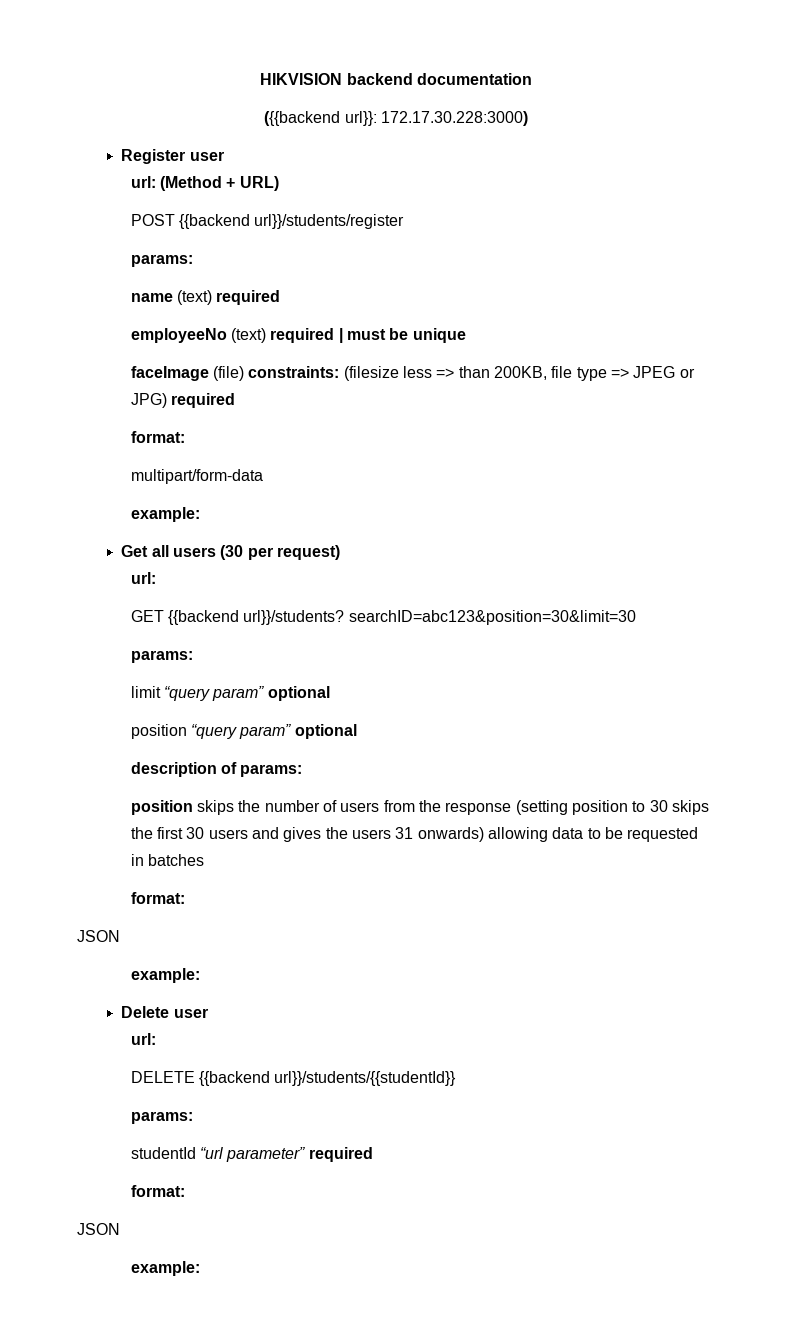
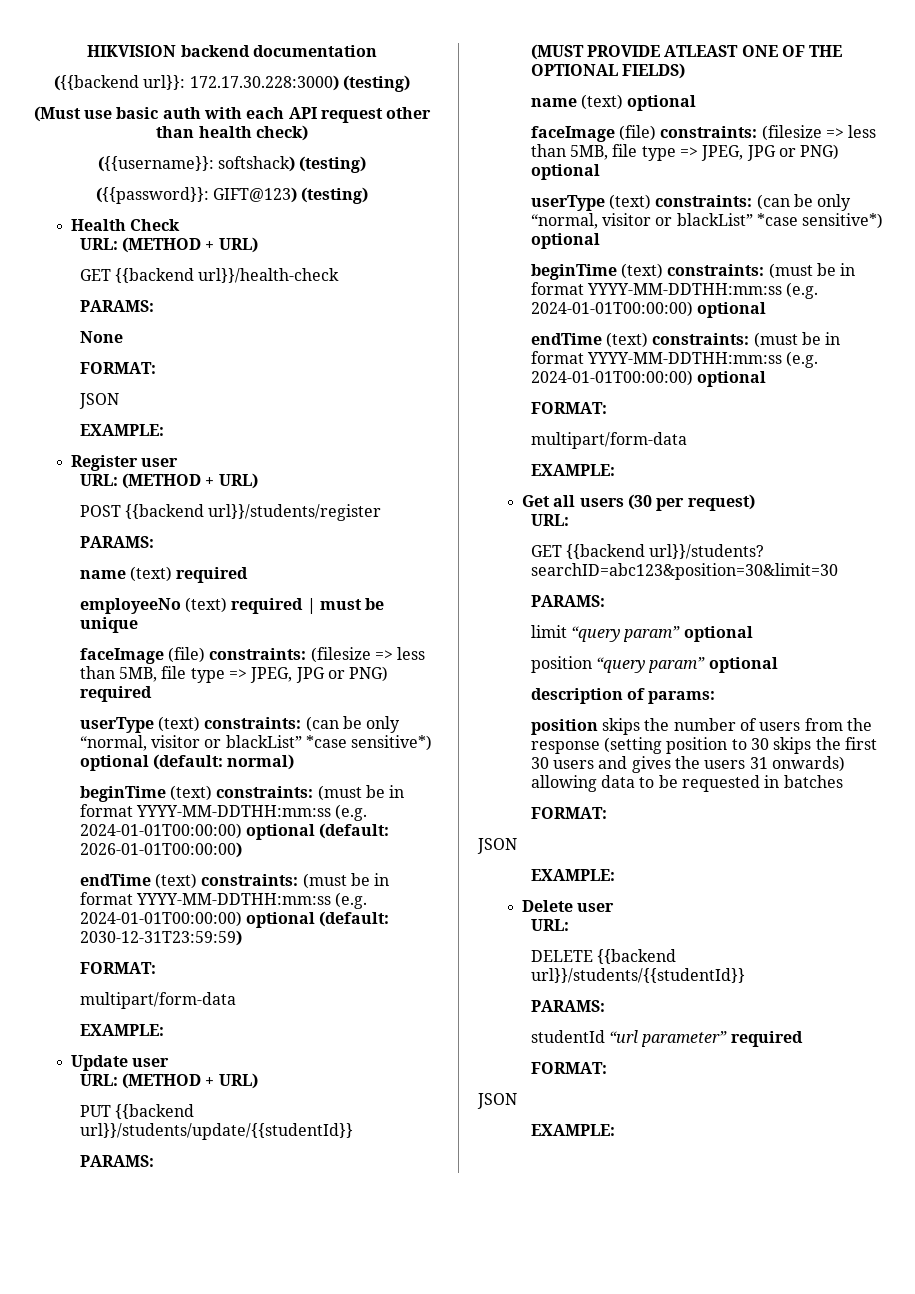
- ({{backend url}}: 172.17.30.228:3000)
+ ({{backend url}}: 172.17.30.228:3000) (testing)
+ (Must use basic auth with each API request other than health check)
+ ({{username}}: softshack) (testing)
+ ({{password}}: GIFT@123) (testing)
+ Health Check
+ URL: (METHOD + URL)
+ GET {{backend url}}/health-check
+ PARAMS:
+ None
+ FORMAT:
+ JSON
+ EXAMPLE:
  Register user
- url: (Method + URL)
+ URL: (METHOD + URL)
  POST {{backend url}}/students/register
- params:
+ PARAMS:
- faceImage (file) constraints: (filesize less => than 200KB, file type => JPEG or JPG) required
- format:
+ faceImage (file) constraints: (filesize => less than 5MB, file type => JPEG, JPG or PNG) required
+ userType (text) constraints: (can be only “normal, visitor or blackList” *case sensitive*) optional (default: normal)
+ beginTime (text) constraints: (must be in format YYYY-MM-DDTHH:mm:ss (e.g. 2024-01-01T00:00:00) optional (default: 2026-01-01T00:00:00)
+ endTime (text) constraints: (must be in format YYYY-MM-DDTHH:mm:ss (e.g. 2024-01-01T00:00:00) optional (default: 2030-12-31T23:59:59)
+ FORMAT:
  multipart/form-data
- example:
+ EXAMPLE:
+ Update user
+ URL: (METHOD + URL)
+ PUT {{backend url}}/students/update/{{studentId}}
+ PARAMS:
+ (MUST PROVIDE ATLEAST ONE OF THE OPTIONAL FIELDS)
+ name (text) optional
+ faceImage (file) constraints: (filesize => less than 5MB, file type => JPEG, JPG or PNG) optional
+ userType (text) constraints: (can be only “normal, visitor or blackList” *case sensitive*) optional
+ beginTime (text) constraints: (must be in format YYYY-MM-DDTHH:mm:ss (e.g. 2024-01-01T00:00:00) optional
+ endTime (text) constraints: (must be in format YYYY-MM-DDTHH:mm:ss (e.g. 2024-01-01T00:00:00) optional
+ FORMAT:
+ multipart/form-data
+ EXAMPLE:
  Get all users (30 per request)
- url:
+ URL:
  GET {{backend url}}/students? searchID=abc123&position=30&limit=30
- params:
+ PARAMS:
  position skips the number of users from the response (setting position to 30 skips the first 30 users and gives the users 31 onwards) allowing data to be requested in batches
- format:
+ FORMAT:
  JSON
- example:
+ EXAMPLE:
  Delete user
- url:
+ URL:
  DELETE {{backend url}}/students/{{studentId}}
- params:
+ PARAMS:
  studentId “url parameter” required
- format:
+ FORMAT:
  JSON
- example:
+ EXAMPLE:

